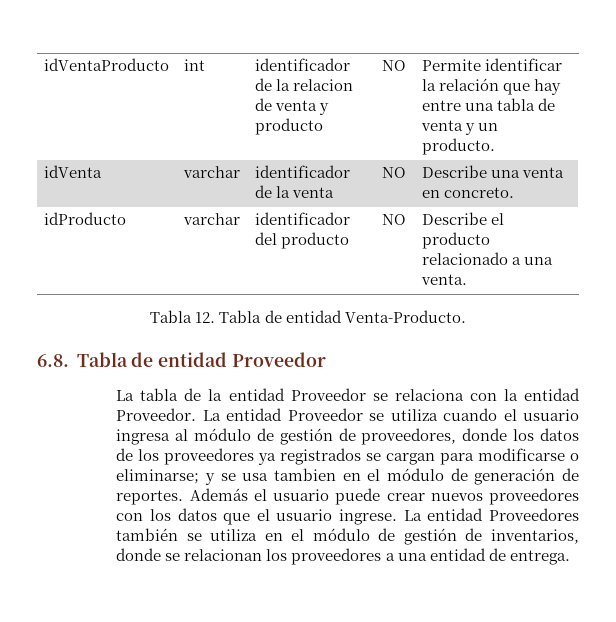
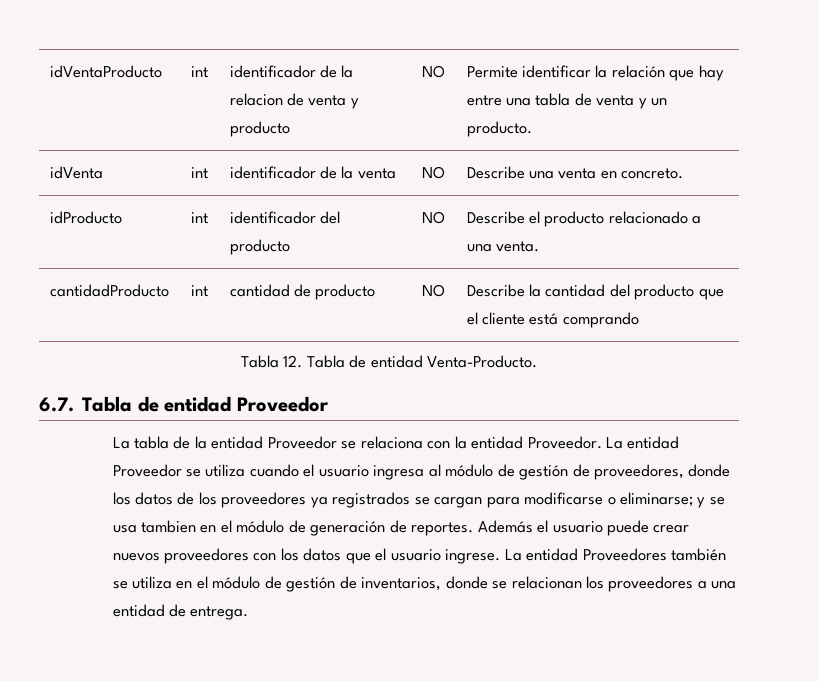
- idVenta | varchar | identificador de la venta | NO | Describe una venta en concreto.
+ idVenta | int | identificador de la venta | NO | Describe una venta en concreto.
- idProducto | varchar | identificador del producto | NO | Describe el producto relacionado a una venta.
+ idProducto | int | identificador del producto | NO | Describe el producto relacionado a una venta.
+ cantidadProducto | int | cantidad de producto | NO | Describe la cantidad del producto que el cliente está comprando
- 6.8. Tabla de entidad Proveedor
+ 6.7. Tabla de entidad Proveedor

